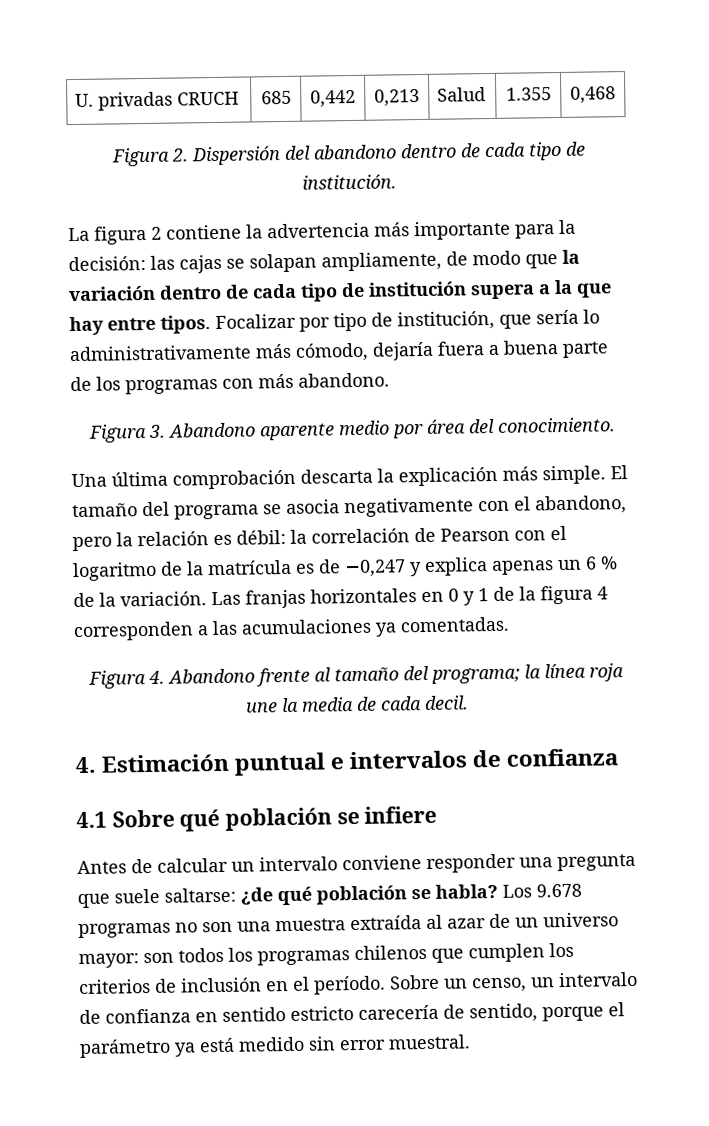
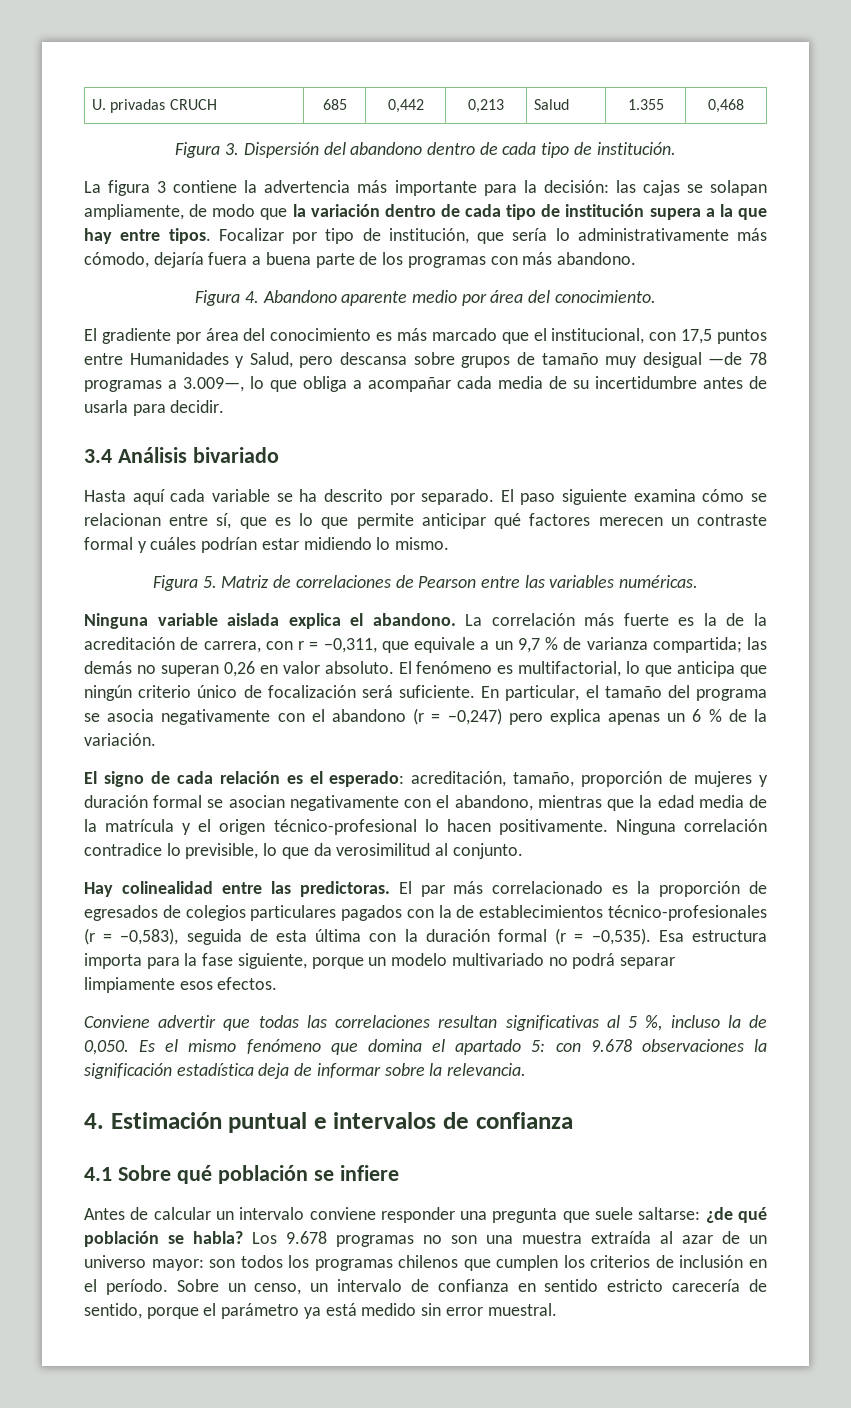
- Figura 2. Dispersión del abandono dentro de cada tipo de institución.
+ Figura 3. Dispersión del abandono dentro de cada tipo de institución.
- La figura 2 contiene la advertencia más importante para la decisión: las cajas se solapan ampliamente, de modo que la variación dentro de cada tipo de institución supera a la que hay entre tipos.
+ La figura 3 contiene la advertencia más importante para la decisión: las cajas se solapan ampliamente, de modo que la variación dentro de cada tipo de institución supera a la que hay entre tipos.
- Figura 3. Abandono aparente medio por área del conocimiento.
+ Figura 4. Abandono aparente medio por área del conocimiento.
- Una última comprobación descarta la explicación más simple. El tamaño del programa se asocia negativamente con el abandono, pero la relación es débil: la correlación de Pearson con el logaritmo de la matrícula es de −0,247 y explica apenas un 6 % de la variación. Las franjas horizontales en 0 y 1 de la figura 4 corresponden a las acumulaciones ya comentadas.
- Figura 4. Abandono frente al tamaño del programa; la línea roja une la media de cada decil.
+ El gradiente por área del conocimiento es más marcado que el institucional, con 17,5 puntos entre Humanidades y Salud, pero descansa sobre grupos de tamaño muy desigual —de 78 programas a 3.009—, lo que obliga a acompañar cada media de su incertidumbre antes de usarla para decidir.
+ 3.4 Análisis bivariado
+ Hasta aquí cada variable se ha descrito por separado. El paso siguiente examina cómo se relacionan entre sí, que es lo que permite anticipar qué factores merecen un contraste formal y cuáles podrían estar midiendo lo mismo.
+ Figura 5. Matriz de correlaciones de Pearson entre las variables numéricas.
+ Ninguna variable aislada explica el abandono. La correlación más fuerte es la de la acreditación de carrera, con r = −0,311, que equivale a un 9,7 % de varianza compartida; las demás no superan 0,26 en valor absoluto. El fenómeno es multifactorial, lo que anticipa que ningún criterio único de focalización será suficiente. En particular, el tamaño del programa se asocia negativamente con el abandono (r = −0,247) pero explica apenas un 6 % de la variación.
+ El signo de cada relación es el esperado: acreditación, tamaño, proporción de mujeres y duración formal se asocian negativamente con el abandono, mientras que la edad media de la matrícula y el origen técnico-profesional lo hacen positivamente. Ninguna correlación contradice lo previsible, lo que da verosimilitud al conjunto.
+ Hay colinealidad entre las predictoras. El par más correlacionado es la proporción de egresados de colegios particulares pagados con la de establecimientos técnico-profesionales (r = −0,583), seguida de esta última con la duración formal (r = −0,535). Esa estructura importa para la fase siguiente, porque un modelo multivariado no podrá separar limpiamente esos efectos.
+ Conviene advertir que todas las correlaciones resultan significativas al 5 %, incluso la de 0,050. Es el mismo fenómeno que domina el apartado 5: con 9.678 observaciones la significación estadística deja de informar sobre la relevancia.

